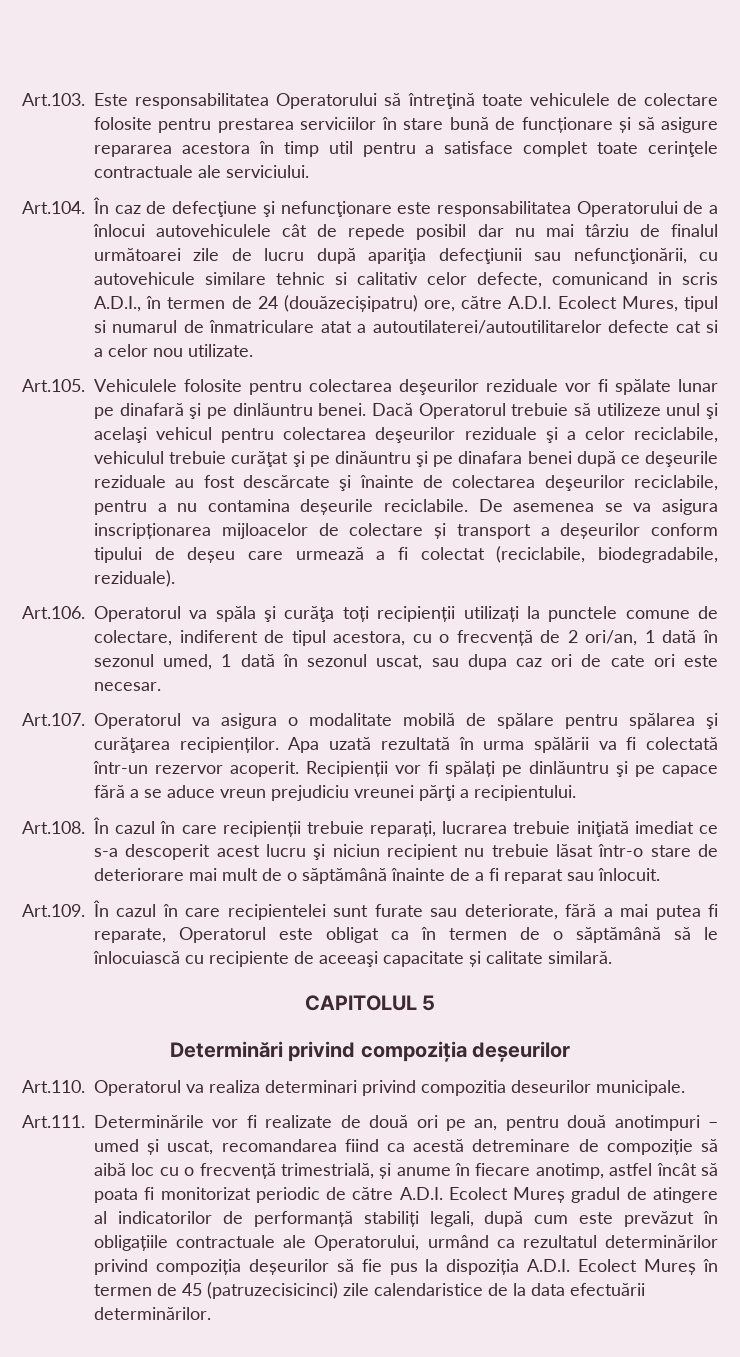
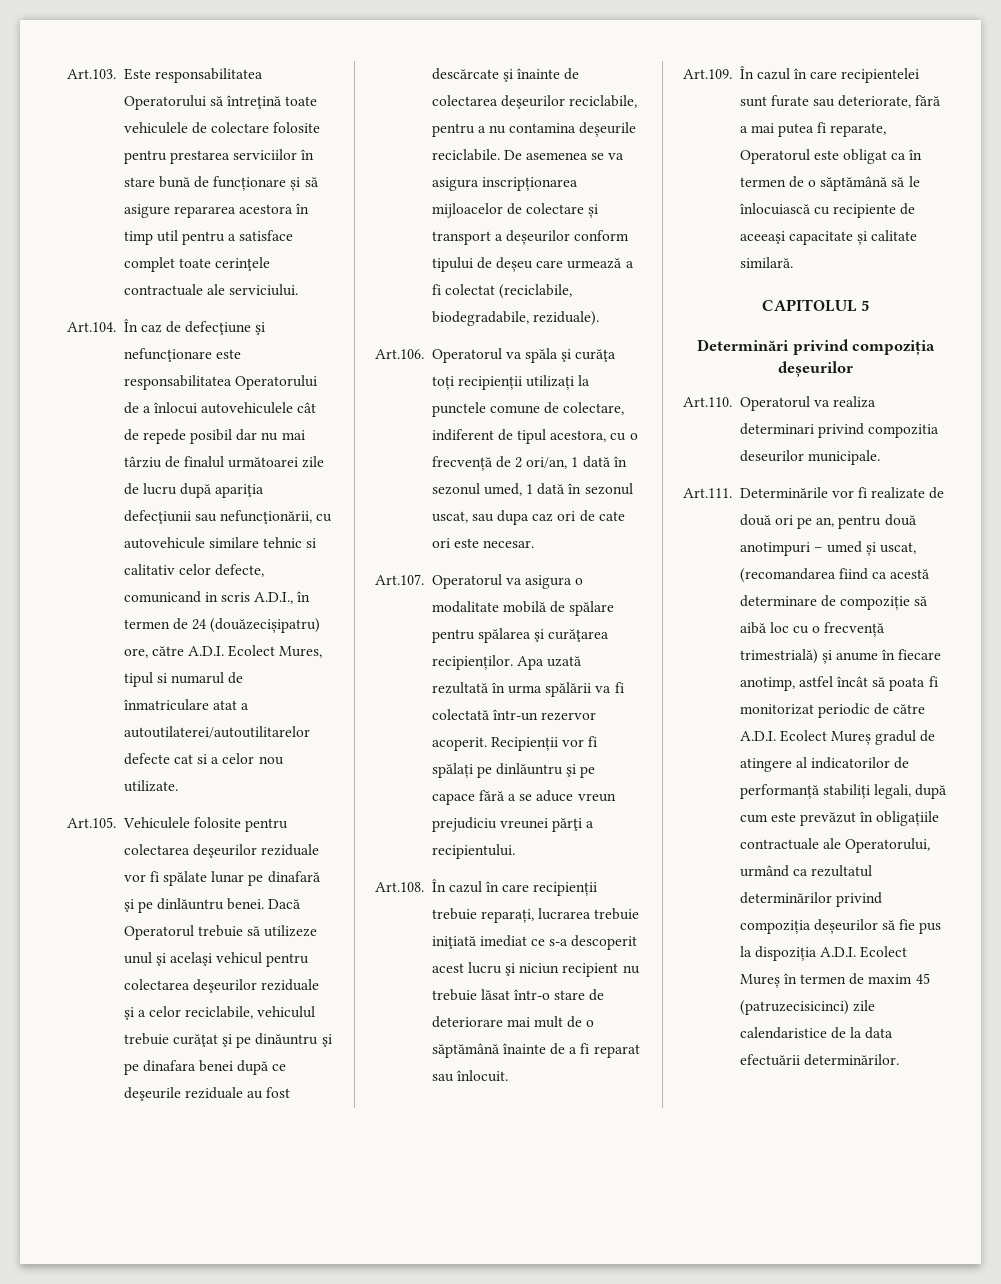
- Art.111. Determinările vor fi realizate de două ori pe an, pentru două anotimpuri – umed și uscat, recomandarea fiind ca acestă detreminare de compoziție să aibă loc cu o frecvență trimestrială, și anume în fiecare anotimp, astfel încât să poata fi monitorizat periodic de către A.D.I. Ecolect Mureș gradul de atingere al indicatorilor de performanță stabiliți legali, după cum este prevăzut în obligațiile contractuale ale Operatorului, urmând ca rezultatul determinărilor privind compoziția deșeurilor să fie pus la dispoziția A.D.I. Ecolect Mureș în termen de 45 (patruzecisicinci) zile calendaristice de la data efectuării determinărilor.
+ Art.111. Determinările vor fi realizate de două ori pe an, pentru două anotimpuri – umed și uscat, (recomandarea fiind ca acestă determinare de compoziție să aibă loc cu o frecvență trimestrială) și anume în fiecare anotimp, astfel încât să poata fi monitorizat periodic de către A.D.I. Ecolect Mureș gradul de atingere al indicatorilor de performanță stabiliți legali, după cum este prevăzut în obligațiile contractuale ale Operatorului, urmând ca rezultatul determinărilor privind compoziția deșeurilor să fie pus la dispoziția A.D.I. Ecolect Mureș în termen de maxim 45 (patruzecisicinci) zile calendaristice de la data efectuării determinărilor.

